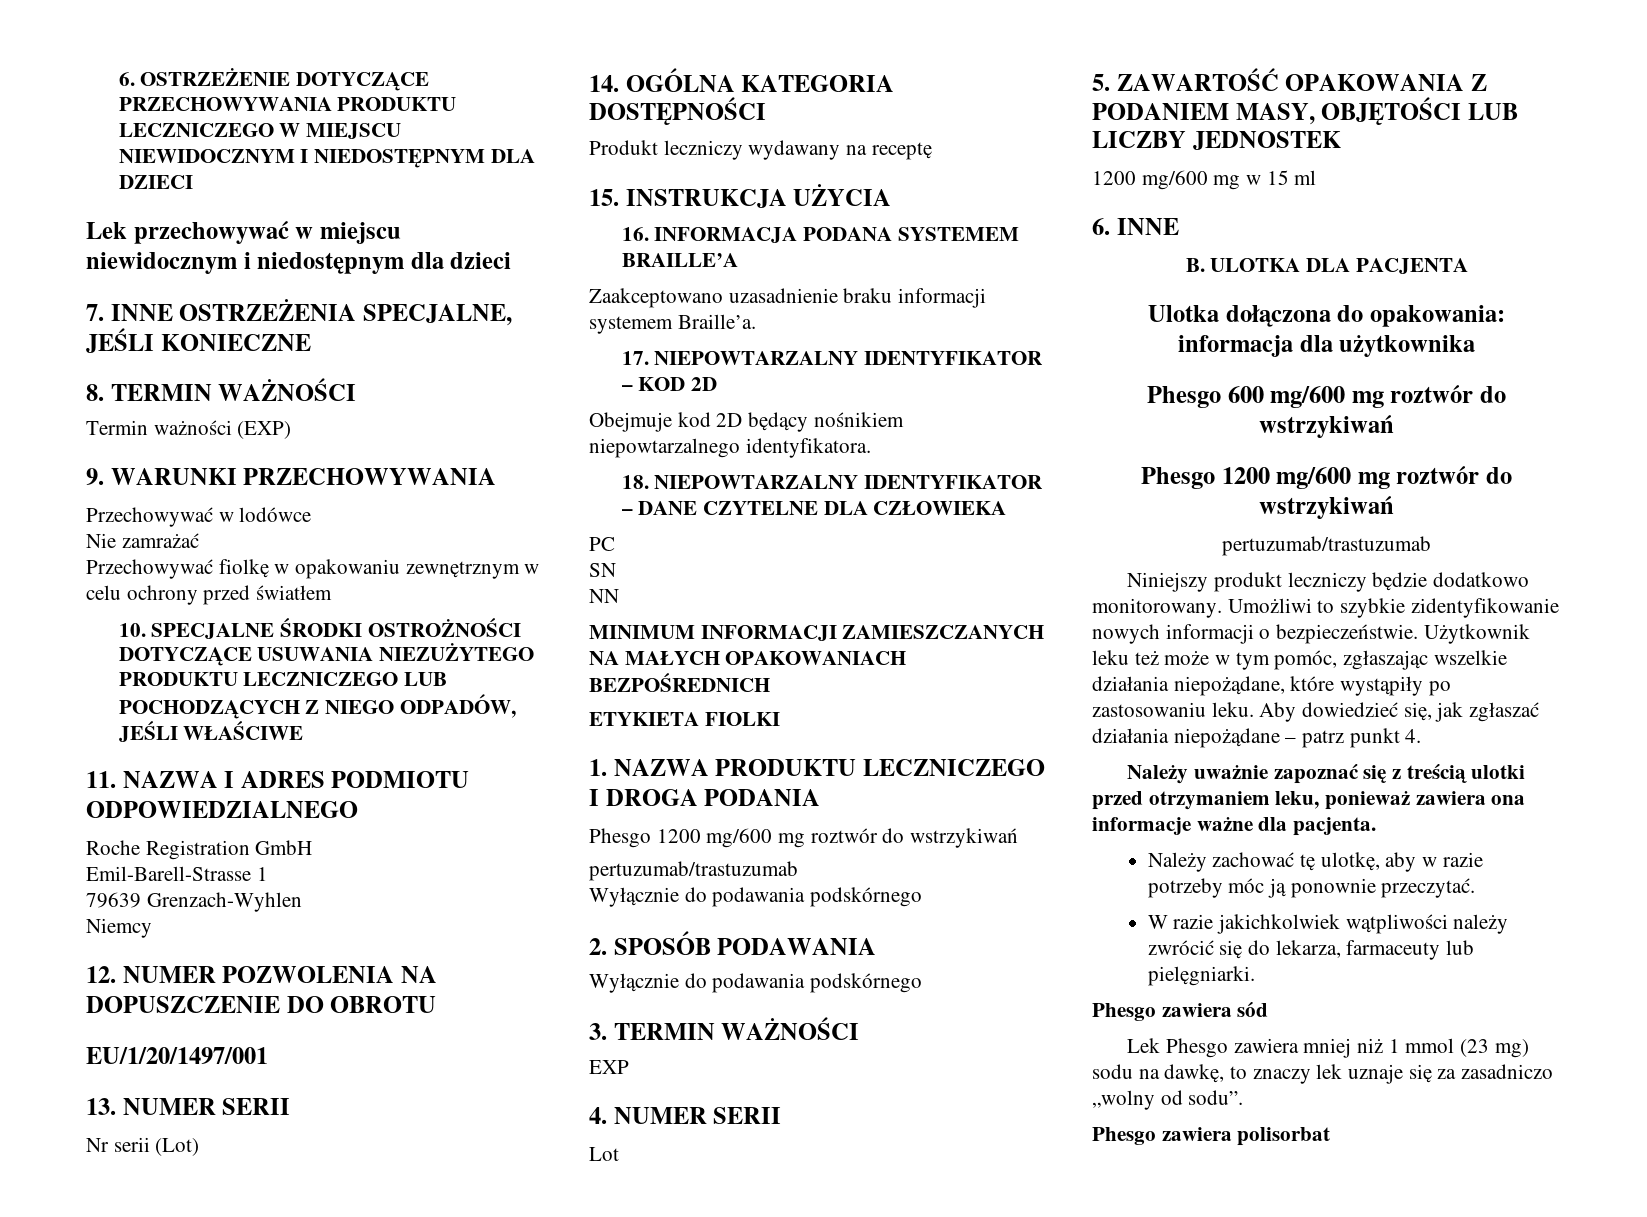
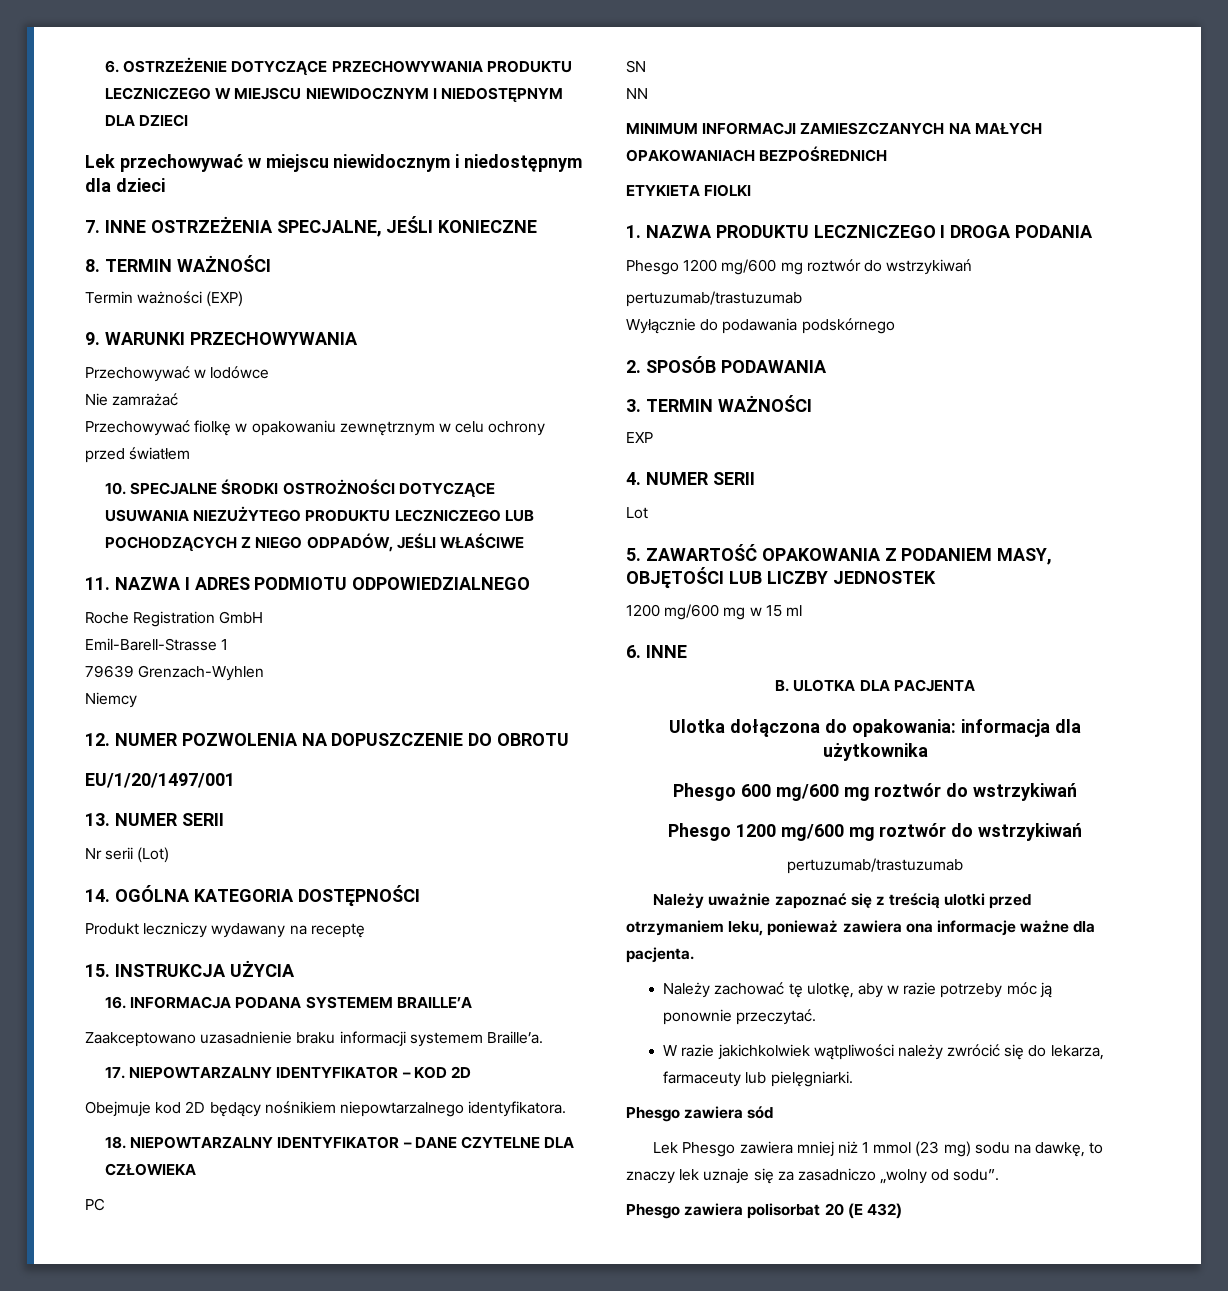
  2. SPOSÓB PODAWANIA
- Wyłącznie do podawania podskórnego
- Niniejszy produkt leczniczy będzie dodatkowo monitorowany. Umożliwi to szybkie zidentyfikowanie nowych informacji o bezpieczeństwie. Użytkownik leku też może w tym pomóc, zgłaszając wszelkie działania niepożądane, które wystąpiły po zastosowaniu leku. Aby dowiedzieć się, jak zgłaszać działania niepożądane – patrz punkt 4.
- Phesgo zawiera polisorbat
+ Phesgo zawiera polisorbat 20 (E 432)

